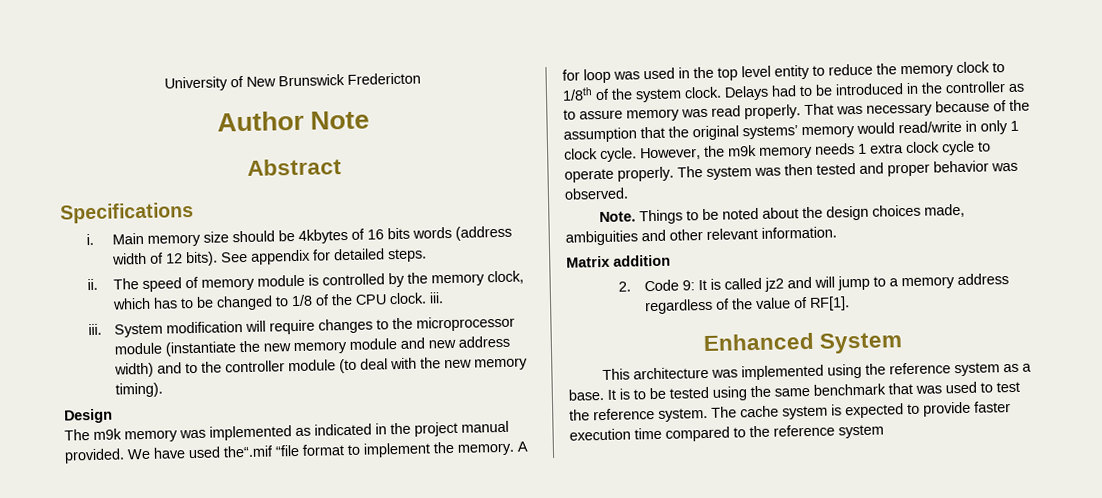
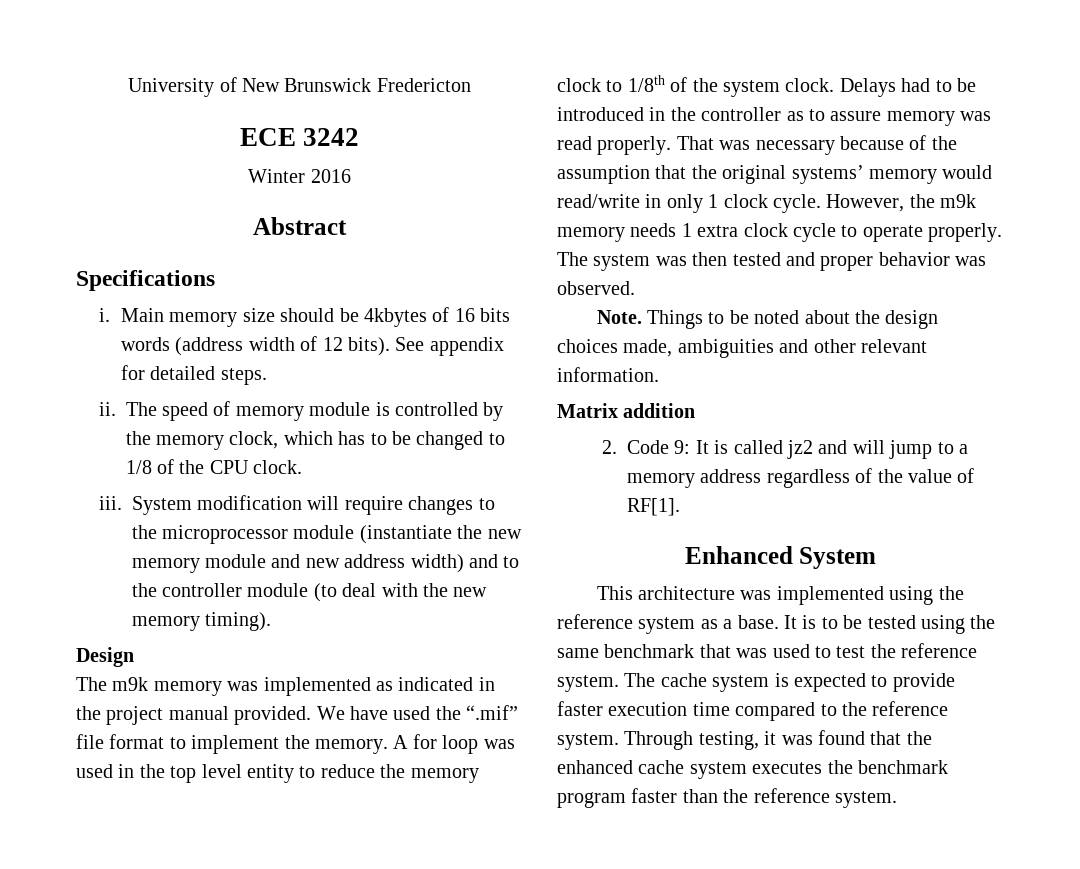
- Author Note
+ ECE 3242
+ Winter 2016
- The speed of memory module is controlled by the memory clock, which has to be changed to 1/8 of the CPU clock. iii.
+ The speed of memory module is controlled by the memory clock, which has to be changed to 1/8 of the CPU clock.
- We have used the“.mif “file format to implement the memory.
+ We have used the “.mif” file format to implement the memory.
- The cache system is expected to provide faster execution time compared to the reference system
+ The cache system is expected to provide faster execution time compared to the reference system. Through testing, it was found that the enhanced cache system executes the benchmark program faster than the reference system.

